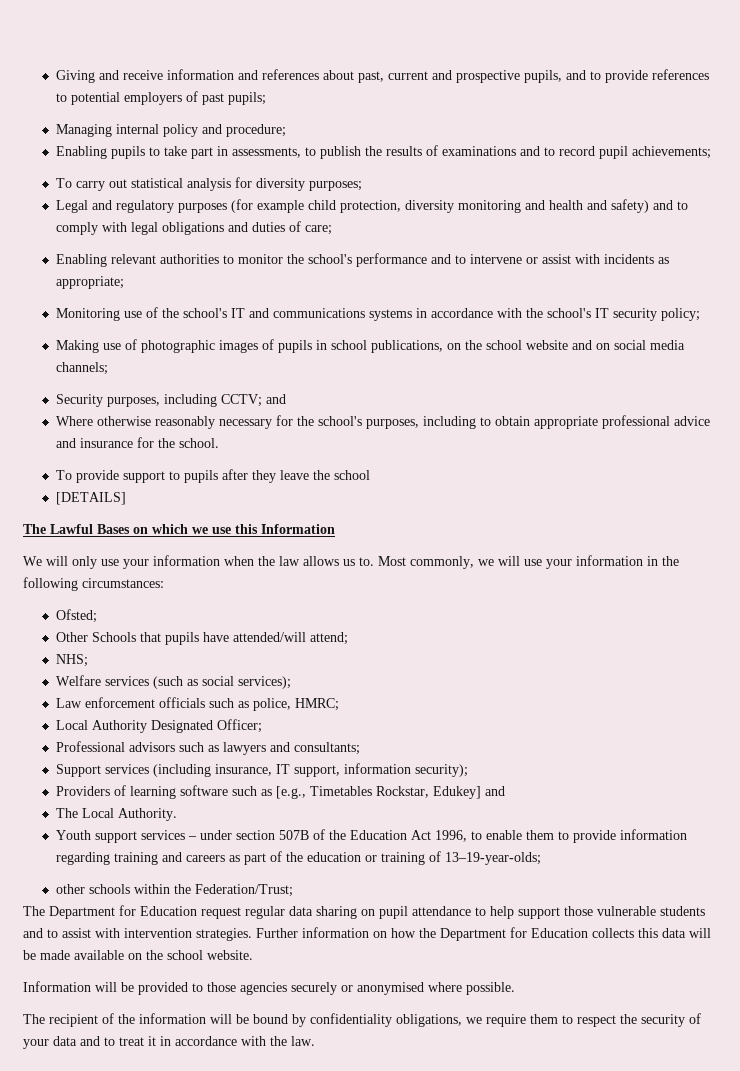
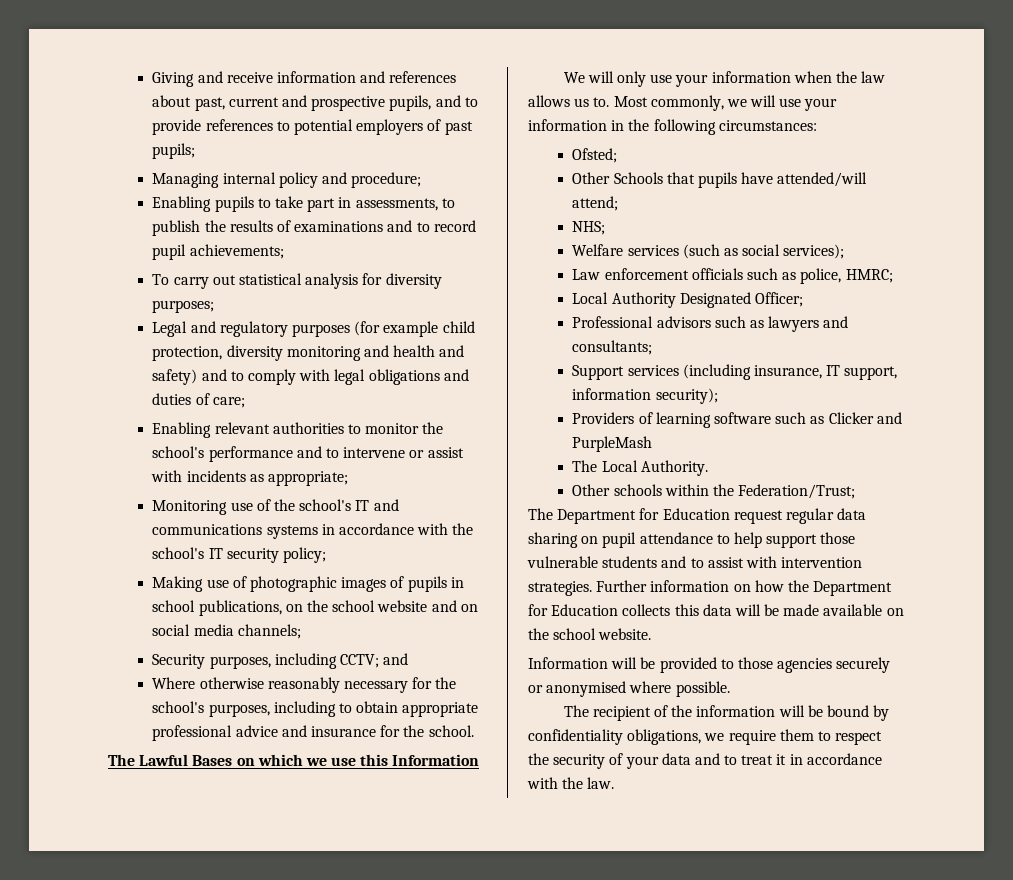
- To provide support to pupils after they leave the school
- [DETAILS]
- Providers of learning software such as [e.g., Timetables Rockstar, Edukey] and
+ Providers of learning software such as Clicker and PurpleMash
- Youth support services – under section 507B of the Education Act 1996, to enable them to provide information regarding training and careers as part of the education or training of 13–19-year-olds;
- other schools within the Federation/Trust;
+ Other schools within the Federation/Trust;

